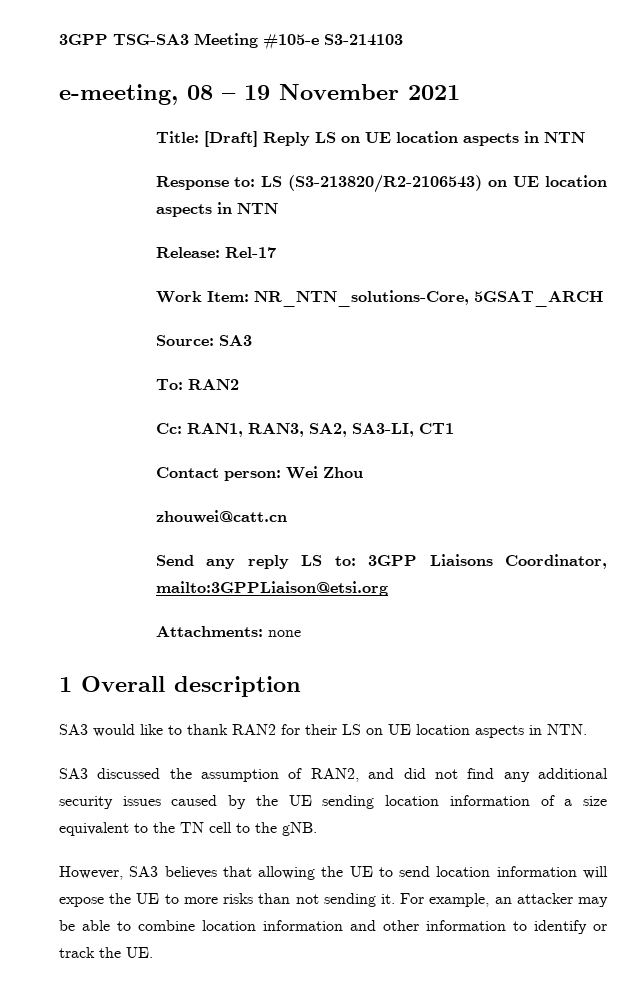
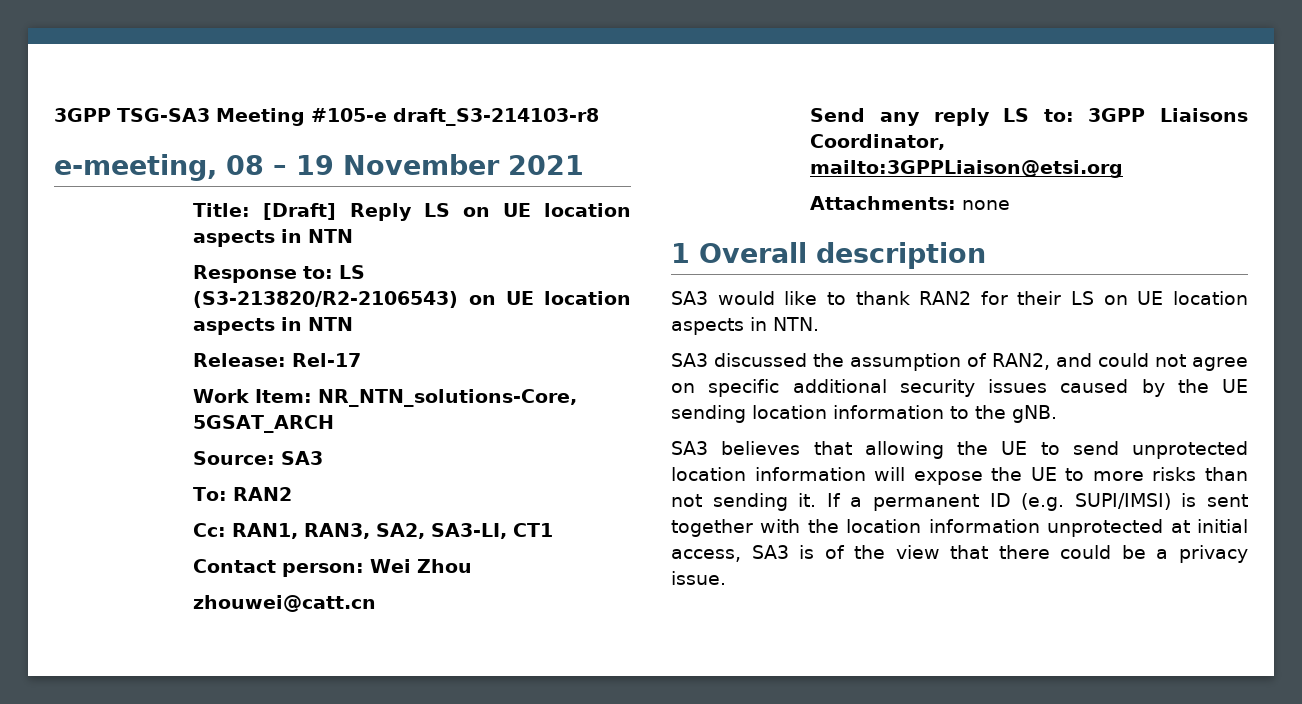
- 3GPP TSG-SA3 Meeting #105-e S3-214103
+ 3GPP TSG-SA3 Meeting #105-e draft_S3-214103-r8
- SA3 discussed the assumption of RAN2, and did not find any additional security issues caused by the UE sending location information of a size equivalent to the TN cell to the gNB.
+ SA3 discussed the assumption of RAN2, and could not agree on specific additional security issues caused by the UE sending location information to the gNB.
- However, SA3 believes that allowing the UE to send location information will expose the UE to more risks than not sending it.
+ SA3 believes that allowing the UE to send unprotected location information will expose the UE to more risks than not sending it.
- For example, an attacker may be able to combine location information and other information to identify or track the UE.
+ If a permanent ID (e.g. SUPI/IMSI) is sent together with the location information unprotected at initial access, SA3 is of the view that there could be a privacy issue.

